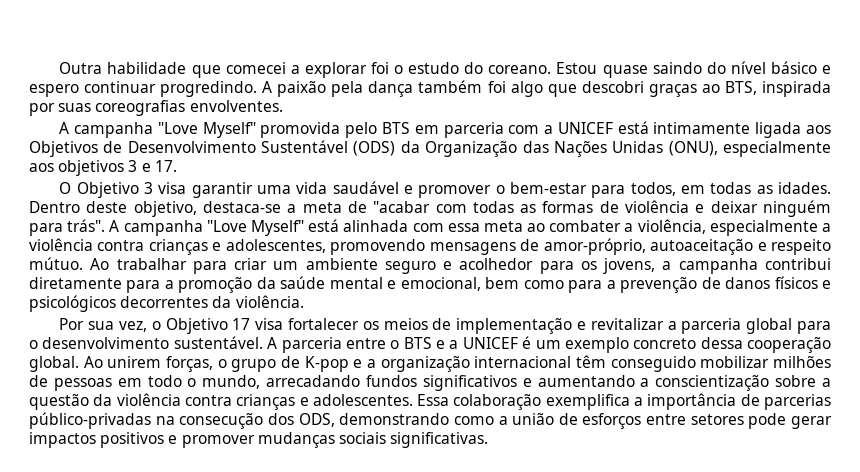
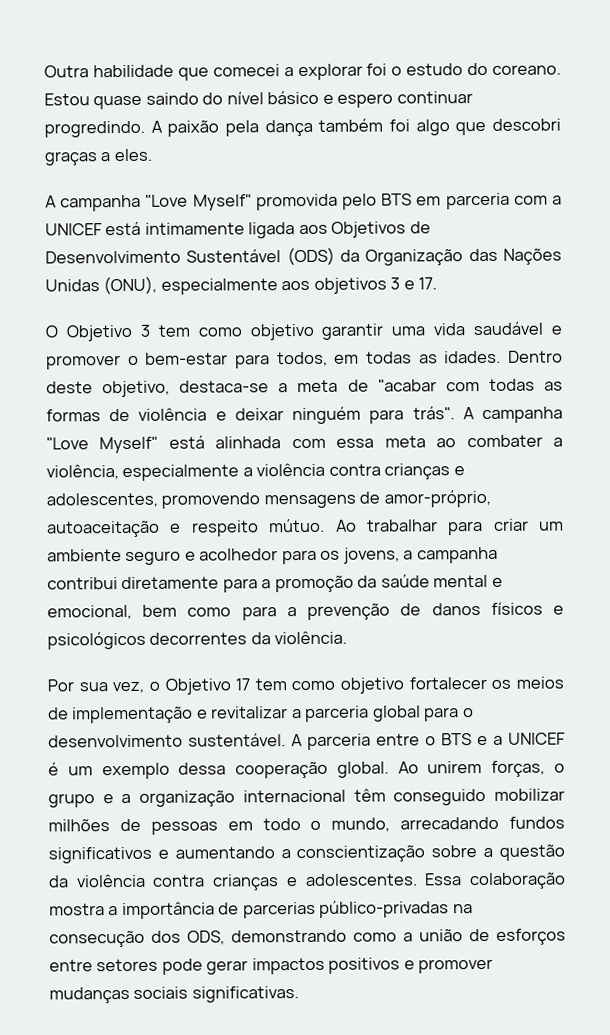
- A paixão pela dança também foi algo que descobri graças ao BTS, inspirada por suas coreografias envolventes.
+ A paixão pela dança também foi algo que descobri graças a eles.
- O Objetivo 3 visa garantir uma vida saudável e promover o bem-estar para todos, em todas as idades.
+ O Objetivo 3 tem como objetivo garantir uma vida saudável e promover o bem-estar para todos, em todas as idades.
- Por sua vez, o Objetivo 17 visa fortalecer os meios de implementação e revitalizar a parceria global para o desenvolvimento sustentável.
+ Por sua vez, o Objetivo 17 tem como objetivo fortalecer os meios de implementação e revitalizar a parceria global para o desenvolvimento sustentável.
- A parceria entre o BTS e a UNICEF é um exemplo concreto dessa cooperação global.
+ A parceria entre o BTS e a UNICEF é um exemplo dessa cooperação global.
- Ao unirem forças, o grupo de K-pop e a organização internacional têm conseguido mobilizar milhões de pessoas em todo o mundo, arrecadando fundos significativos e aumentando a conscientização sobre a questão da violência contra crianças e adolescentes.
+ Ao unirem forças, o grupo e a organização internacional têm conseguido mobilizar milhões de pessoas em todo o mundo, arrecadando fundos significativos e aumentando a conscientização sobre a questão da violência contra crianças e adolescentes.
- Essa colaboração exemplifica a importância de parcerias público-privadas na consecução dos ODS, demonstrando como a união de esforços entre setores pode gerar impactos positivos e promover mudanças sociais significativas.
+ Essa colaboração mostra a importância de parcerias público-privadas na consecução dos ODS, demonstrando como a união de esforços entre setores pode gerar impactos positivos e promover mudanças sociais significativas.

